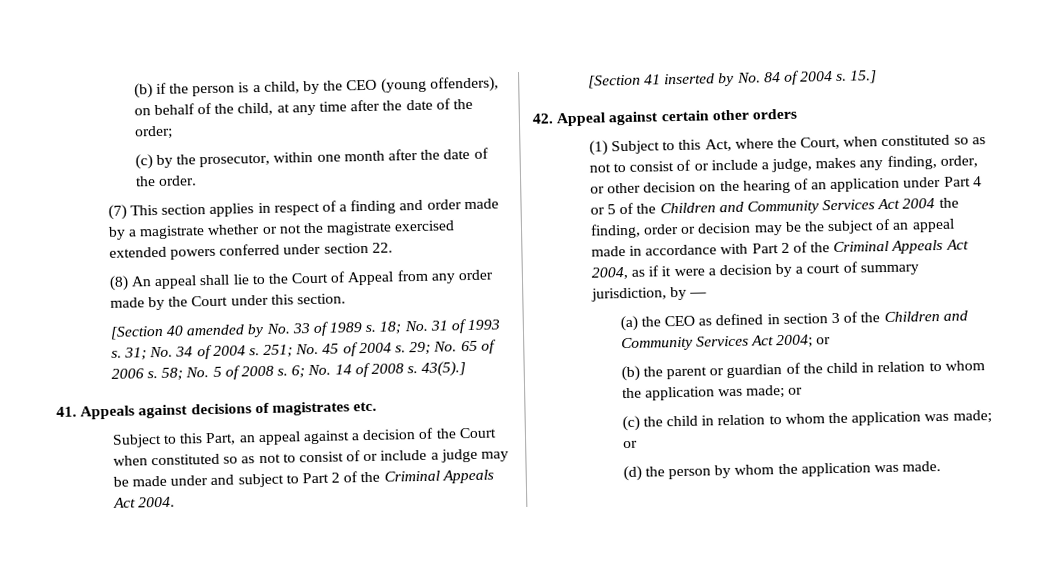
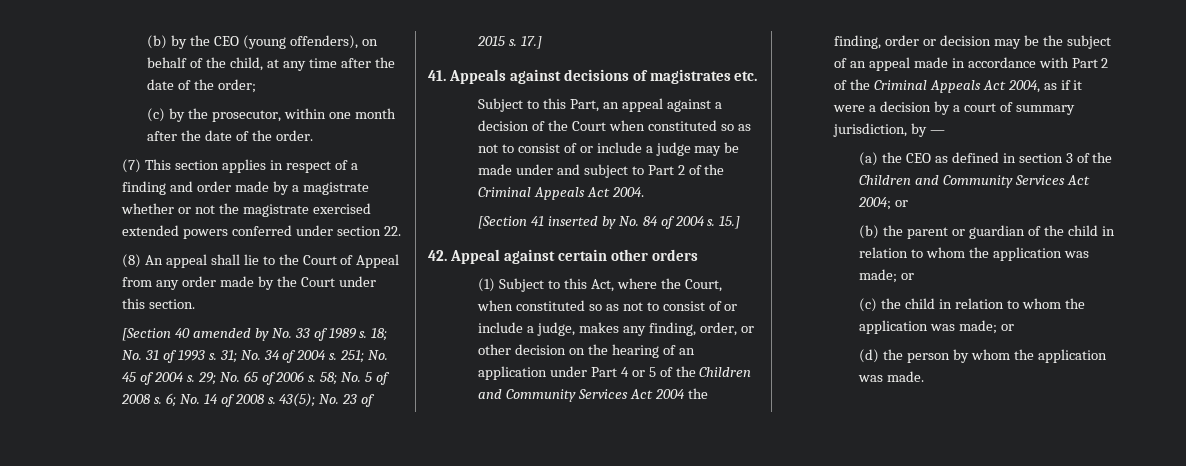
- (b) if the person is a child, by the CEO (young offenders), on behalf of the child, at any time after the date of the order;
+ (b) by the CEO (young offenders), on behalf of the child, at any time after the date of the order;
- 43(5).]
+ 43(5); No. 23 of 2015 s. 17.]

